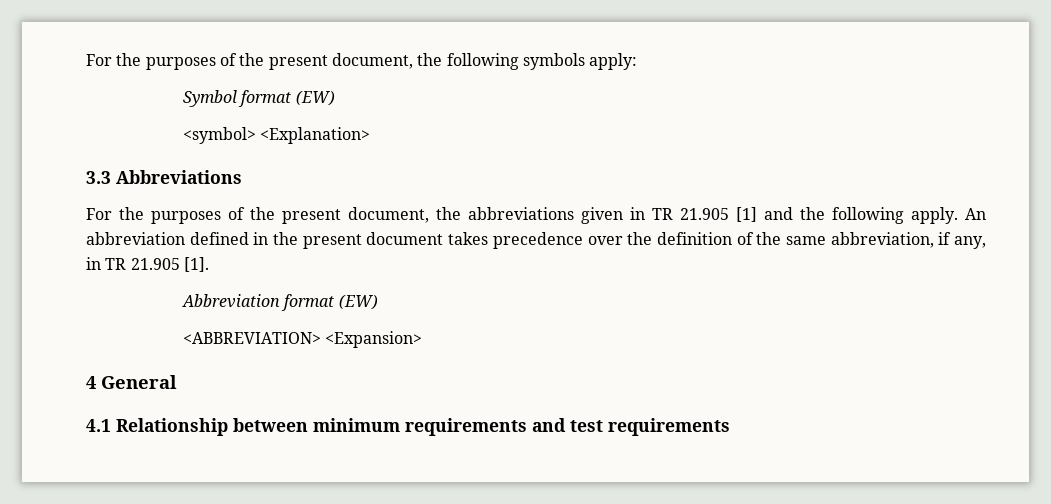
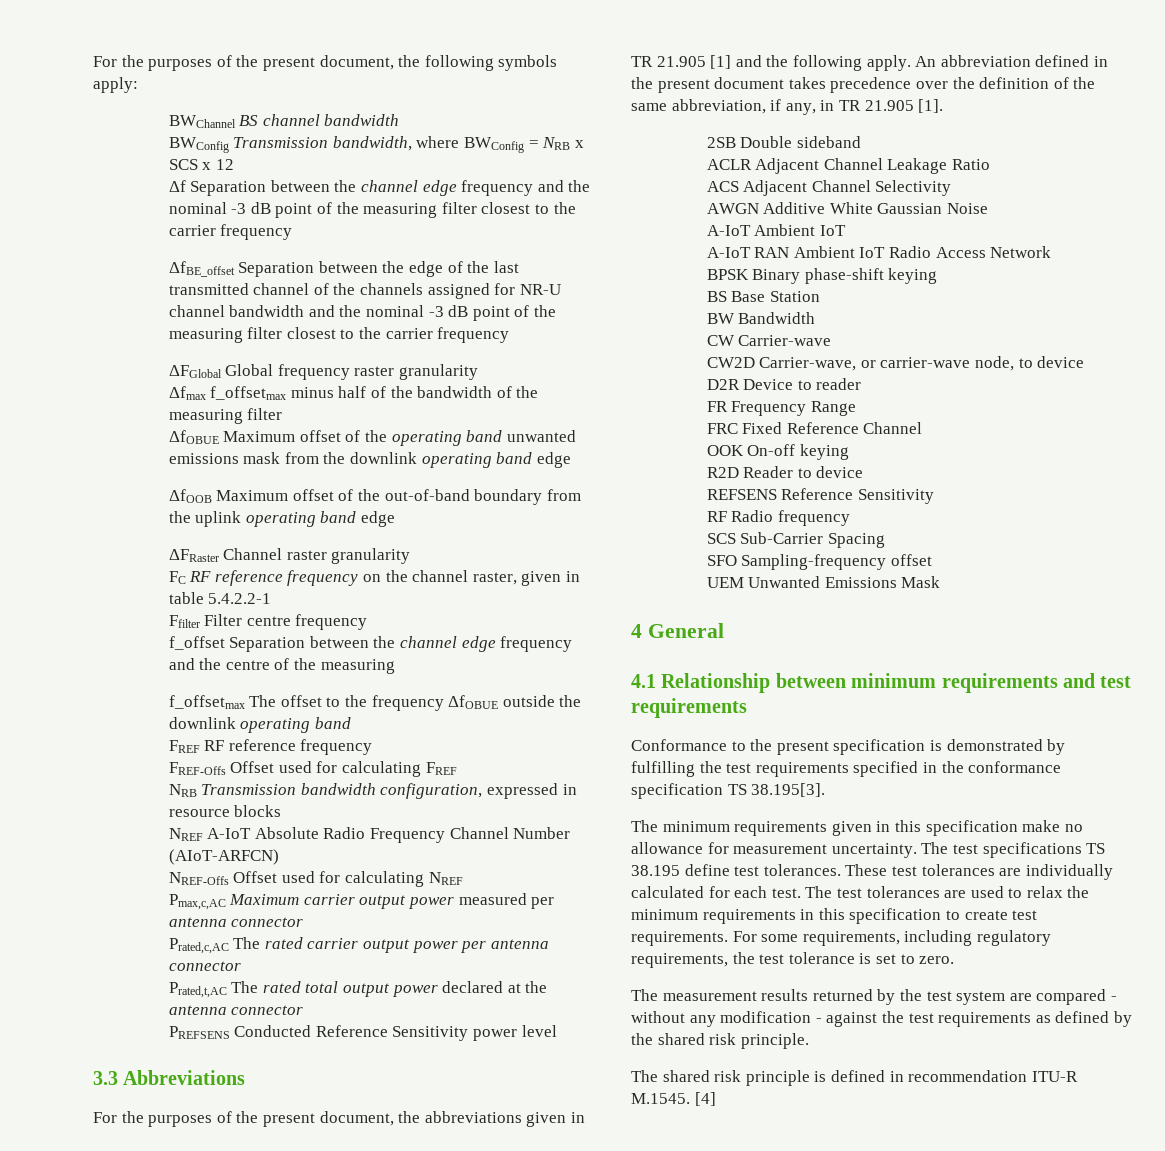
- Symbol format (EW)
- <symbol> <Explanation>
+ BWChannel BS channel bandwidth
+ BWConfig Transmission bandwidth, where BWConfig = NRB x SCS x 12
+ Δf Separation between the channel edge frequency and the nominal -3 dB point of the measuring filter closest to the carrier frequency
+ ΔfBE_offset Separation between the edge of the last transmitted channel of the channels assigned for NR-U channel bandwidth and the nominal -3 dB point of the measuring filter closest to the carrier frequency
+ ΔFGlobal Global frequency raster granularity
+ Δfmax f_offsetmax minus half of the bandwidth of the measuring filter
+ ΔfOBUE Maximum offset of the operating band unwanted emissions mask from the downlink operating band edge
+ ΔfOOB Maximum offset of the out-of-band boundary from the uplink operating band edge
+ ΔFRaster Channel raster granularity
+ FC RF reference frequency on the channel raster, given in table 5.4.2.2-1
+ Ffilter Filter centre frequency
+ f_offset Separation between the channel edge frequency and the centre of the measuring
+ f_offsetmax The offset to the frequency ΔfOBUE outside the downlink operating band
+ FREF RF reference frequency
+ FREF-Offs Offset used for calculating FREF
+ NRB Transmission bandwidth configuration, expressed in resource blocks
+ NREF A-IoT Absolute Radio Frequency Channel Number (AIoT-ARFCN)
+ NREF-Offs Offset used for calculating NREF
+ Pmax,c,AC Maximum carrier output power measured per antenna connector
+ Prated,c,AC The rated carrier output power per antenna connector
+ Prated,t,AC The rated total output power declared at the antenna connector
+ PREFSENS Conducted Reference Sensitivity power level
- Abbreviation format (EW)
- <ABBREVIATION> <Expansion>
+ 2SB Double sideband
+ ACLR Adjacent Channel Leakage Ratio
+ ACS Adjacent Channel Selectivity
+ AWGN Additive White Gaussian Noise
+ A-IoT Ambient IoT
+ A-IoT RAN Ambient IoT Radio Access Network
+ BPSK Binary phase-shift keying
+ BS Base Station
+ BW Bandwidth
+ CW Carrier-wave
+ CW2D Carrier-wave, or carrier-wave node, to device
+ D2R Device to reader
+ FR Frequency Range
+ FRC Fixed Reference Channel
+ OOK On-off keying
+ R2D Reader to device
+ REFSENS Reference Sensitivity
+ RF Radio frequency
+ SCS Sub-Carrier Spacing
+ SFO Sampling-frequency offset
+ UEM Unwanted Emissions Mask
+ Conformance to the present specification is demonstrated by fulfilling the test requirements specified in the conformance specification TS 38.195[3].
+ The minimum requirements given in this specification make no allowance for measurement uncertainty. The test specifications TS 38.195 define test tolerances. These test tolerances are individually calculated for each test. The test tolerances are used to relax the minimum requirements in this specification to create test requirements. For some requirements, including regulatory requirements, the test tolerance is set to zero.
+ The measurement results returned by the test system are compared - without any modification - against the test requirements as defined by the shared risk principle.
+ The shared risk principle is defined in recommendation ITU-R M.1545. [4]

